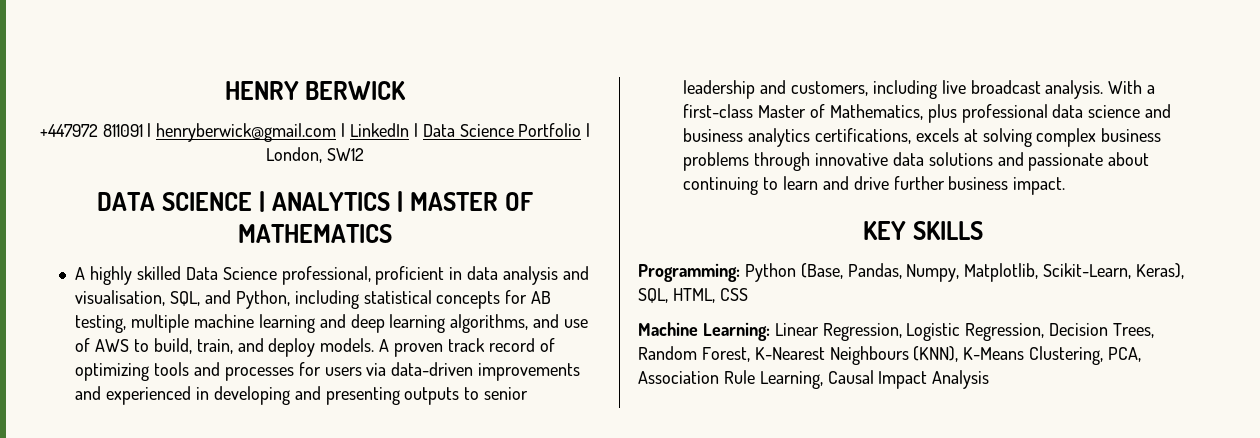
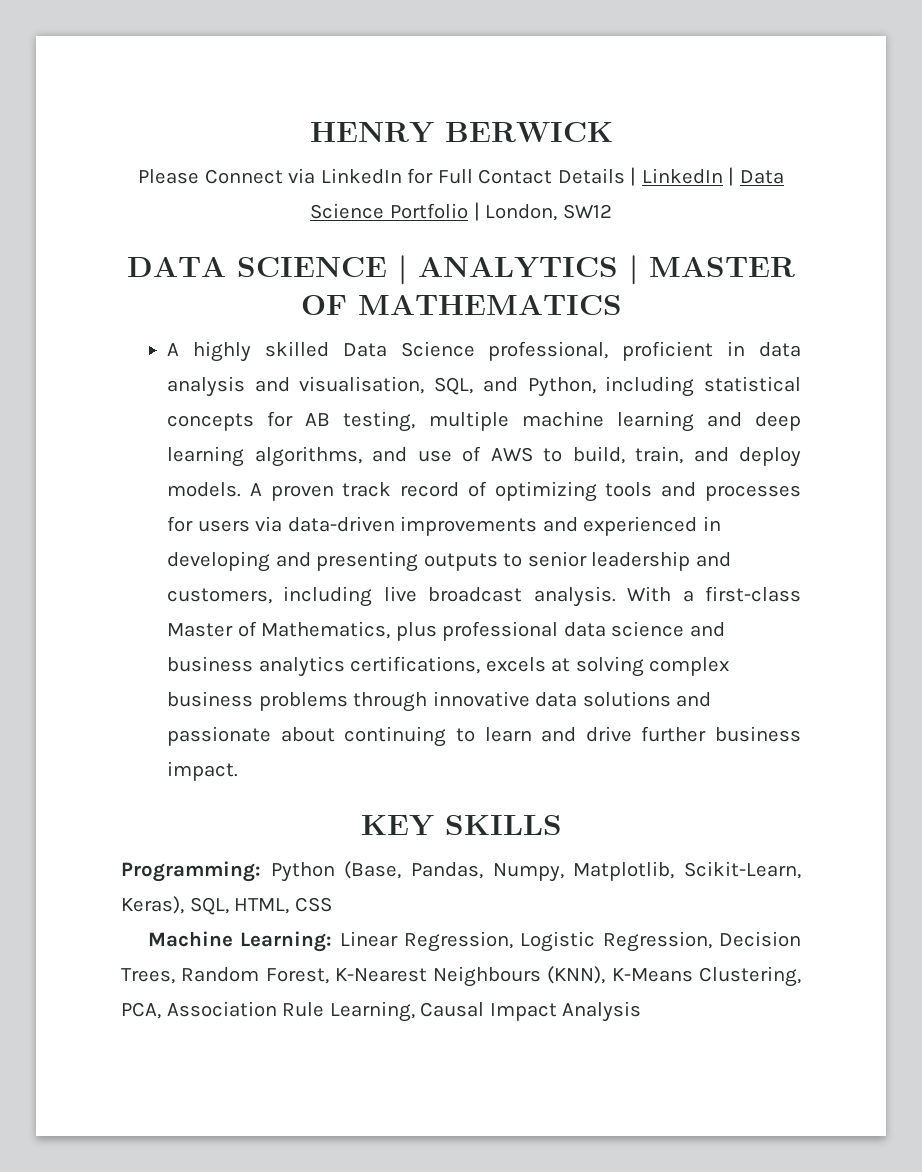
- +447972 811091 | henryberwick@gmail.com | LinkedIn | Data Science Portfolio | London, SW12
+ Please Connect via LinkedIn for Full Contact Details | LinkedIn | Data Science Portfolio | London, SW12

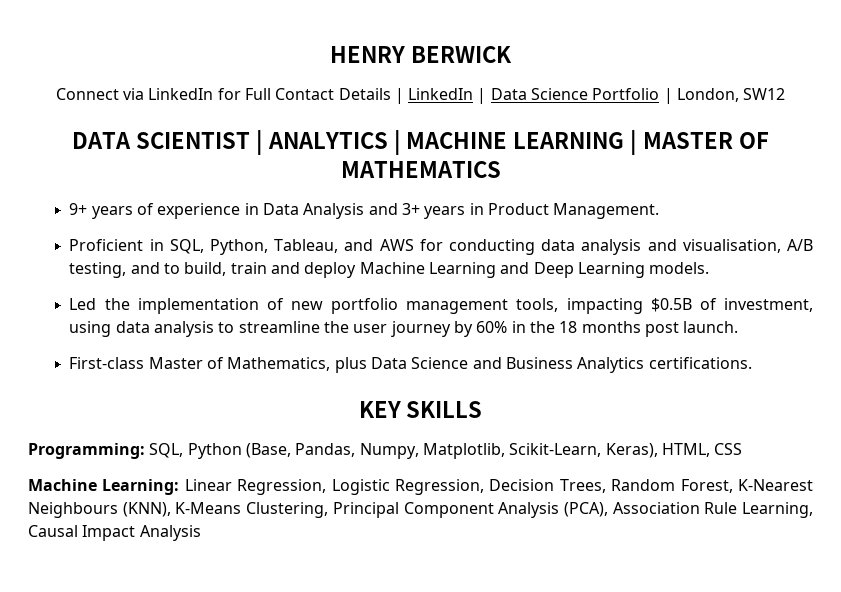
- Please Connect via LinkedIn for Full Contact Details | LinkedIn | Data Science Portfolio | London, SW12
+ Connect via LinkedIn for Full Contact Details | LinkedIn | Data Science Portfolio | London, SW12
- DATA SCIENCE | ANALYTICS | MASTER OF MATHEMATICS
+ DATA SCIENTIST | ANALYTICS | MACHINE LEARNING | MASTER OF MATHEMATICS
- A highly skilled Data Science professional, proficient in data analysis and visualisation, SQL, and Python, including statistical concepts for AB testing, multiple machine learning and deep learning algorithms, and use of AWS to build, train, and deploy models. A proven track record of optimizing tools and processes for users via data-driven improvements and experienced in developing and presenting outputs to senior leadership and customers, including live broadcast analysis. With a first-class Master of Mathematics, plus professional data science and business analytics certifications, excels at solving complex business problems through innovative data solutions and passionate about continuing to learn and drive further business impact.
+ 9+ years of experience in Data Analysis and 3+ years in Product Management.
+ Proficient in SQL, Python, Tableau, and AWS for conducting data analysis and visualisation, A/B testing, and to build, train and deploy Machine Learning and Deep Learning models.
+ Led the implementation of new portfolio management tools, impacting $0.5B of investment, using data analysis to streamline the user journey by 60% in the 18 months post launch.
+ First-class Master of Mathematics, plus Data Science and Business Analytics certifications.
- Programming: Python (Base, Pandas, Numpy, Matplotlib, Scikit-Learn, Keras), SQL, HTML, CSS
+ Programming: SQL, Python (Base, Pandas, Numpy, Matplotlib, Scikit-Learn, Keras), HTML, CSS
- Machine Learning: Linear Regression, Logistic Regression, Decision Trees, Random Forest, K-Nearest Neighbours (KNN), K-Means Clustering, PCA, Association Rule Learning, Causal Impact Analysis
+ Machine Learning: Linear Regression, Logistic Regression, Decision Trees, Random Forest, K-Nearest Neighbours (KNN), K-Means Clustering, Principal Component Analysis (PCA), Association Rule Learning, Causal Impact Analysis

